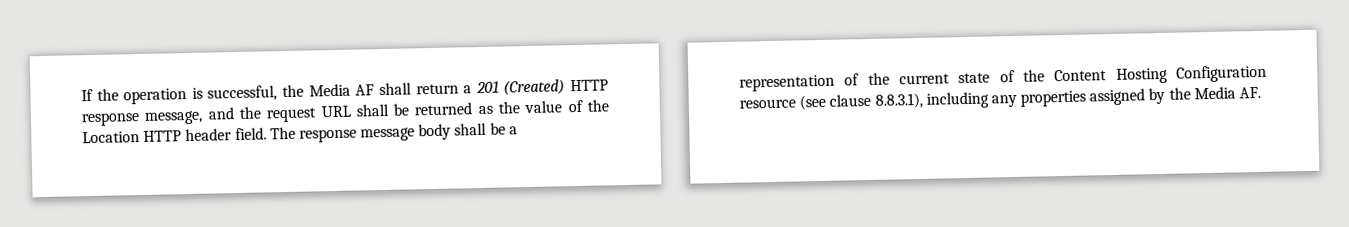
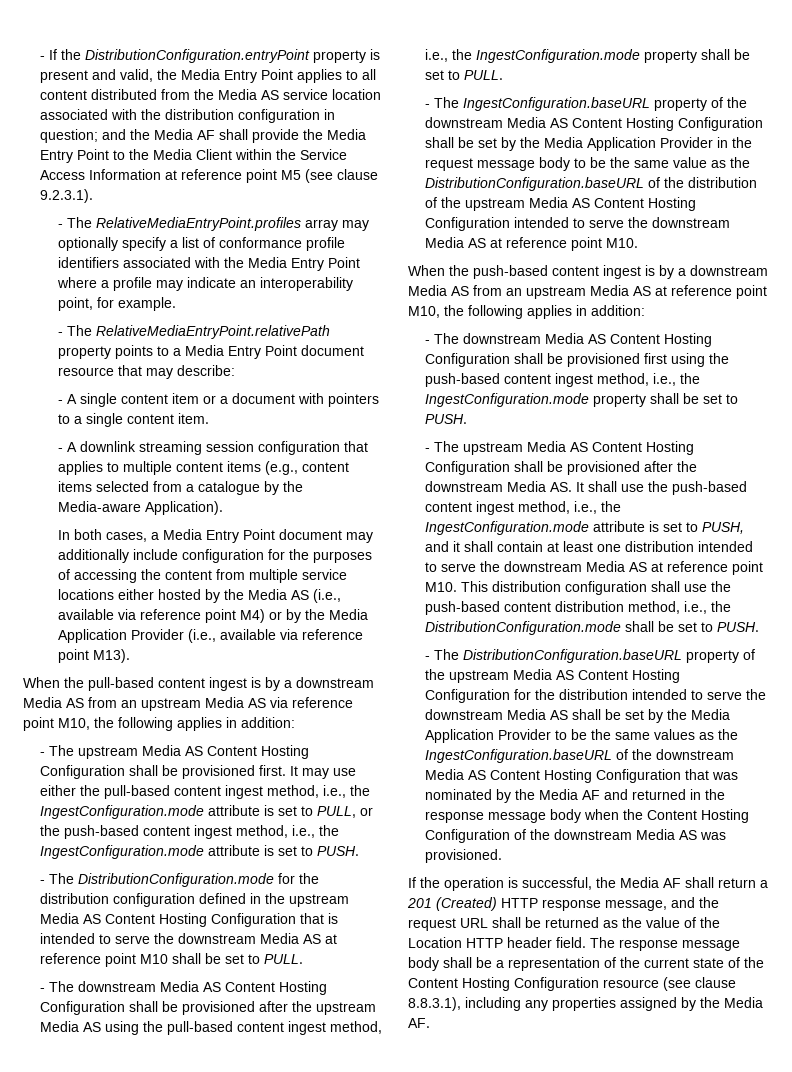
+ - If the DistributionConfiguration.entryPoint property is present and valid, the Media Entry Point applies to all content distributed from the Media AS service location associated with the distribution configuration in question; and the Media AF shall provide the Media Entry Point to the Media Client within the Service Access Information at reference point M5 (see clause 9.2.3.1).
+ - The RelativeMediaEntryPoint.profiles array may optionally specify a list of conformance profile identifiers associated with the Media Entry Point where a profile may indicate an interoperability point, for example.
+ - The RelativeMediaEntryPoint.relativePath property points to a Media Entry Point document resource that may describe:
+ - A single content item or a document with pointers to a single content item.
+ - A downlink streaming session configuration that applies to multiple content items (e.g., content items selected from a catalogue by the Media-aware Application).
+ In both cases, a Media Entry Point document may additionally include configuration for the purposes of accessing the content from multiple service locations either hosted by the Media AS (i.e., available via reference point M4) or by the Media Application Provider (i.e., available via reference point M13).
+ When the pull-based content ingest is by a downstream Media AS from an upstream Media AS via reference point M10, the following applies in addition:
+ - The upstream Media AS Content Hosting Configuration shall be provisioned first. It may use either the pull-based content ingest method, i.e., the IngestConfiguration.mode attribute is set to PULL, or the push-based content ingest method, i.e., the IngestConfiguration.mode attribute is set to PUSH.
+ - The DistributionConfiguration.mode for the distribution configuration defined in the upstream Media AS Content Hosting Configuration that is intended to serve the downstream Media AS at reference point M10 shall be set to PULL.
+ - The downstream Media AS Content Hosting Configuration shall be provisioned after the upstream Media AS using the pull-based content ingest method, i.e., the IngestConfiguration.mode property shall be set to PULL.
+ - The IngestConfiguration.baseURL property of the downstream Media AS Content Hosting Configuration shall be set by the Media Application Provider in the request message body to be the same value as the DistributionConfiguration.baseURL of the distribution of the upstream Media AS Content Hosting Configuration intended to serve the downstream Media AS at reference point M10.
+ When the push-based content ingest is by a downstream Media AS from an upstream Media AS at reference point M10, the following applies in addition:
+ - The downstream Media AS Content Hosting Configuration shall be provisioned first using the push-based content ingest method, i.e., the IngestConfiguration.mode property shall be set to PUSH.
+ - The upstream Media AS Content Hosting Configuration shall be provisioned after the downstream Media AS. It shall use the push-based content ingest method, i.e., the IngestConfiguration.mode attribute is set to PUSH, and it shall contain at least one distribution intended to serve the downstream Media AS at reference point M10. This distribution configuration shall use the push-based content distribution method, i.e., the DistributionConfiguration.mode shall be set to PUSH.
+ - The DistributionConfiguration.baseURL property of the upstream Media AS Content Hosting Configuration for the distribution intended to serve the downstream Media AS shall be set by the Media Application Provider to be the same values as the IngestConfiguration.baseURL of the downstream Media AS Content Hosting Configuration that was nominated by the Media AF and returned in the response message body when the Content Hosting Configuration of the downstream Media AS was provisioned.

